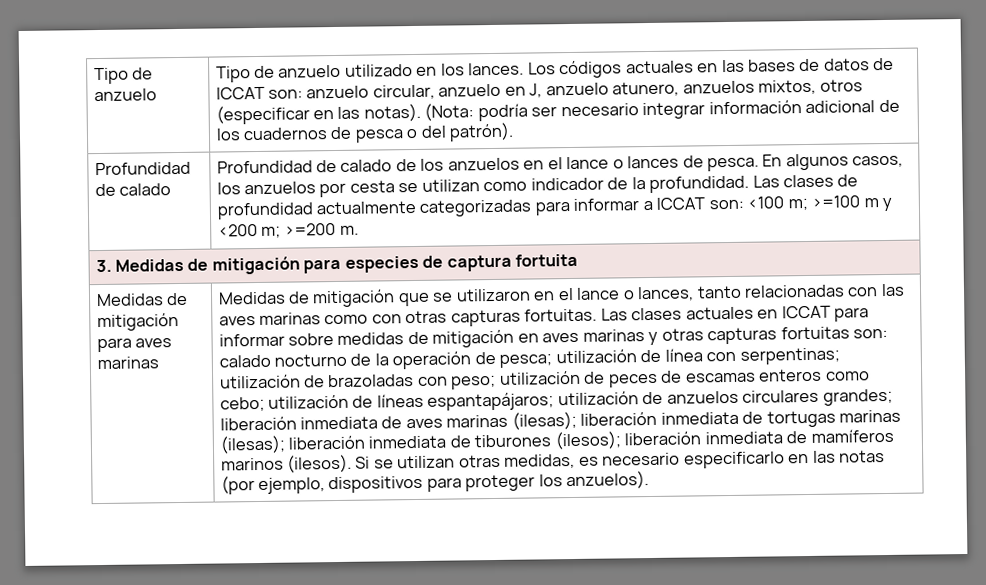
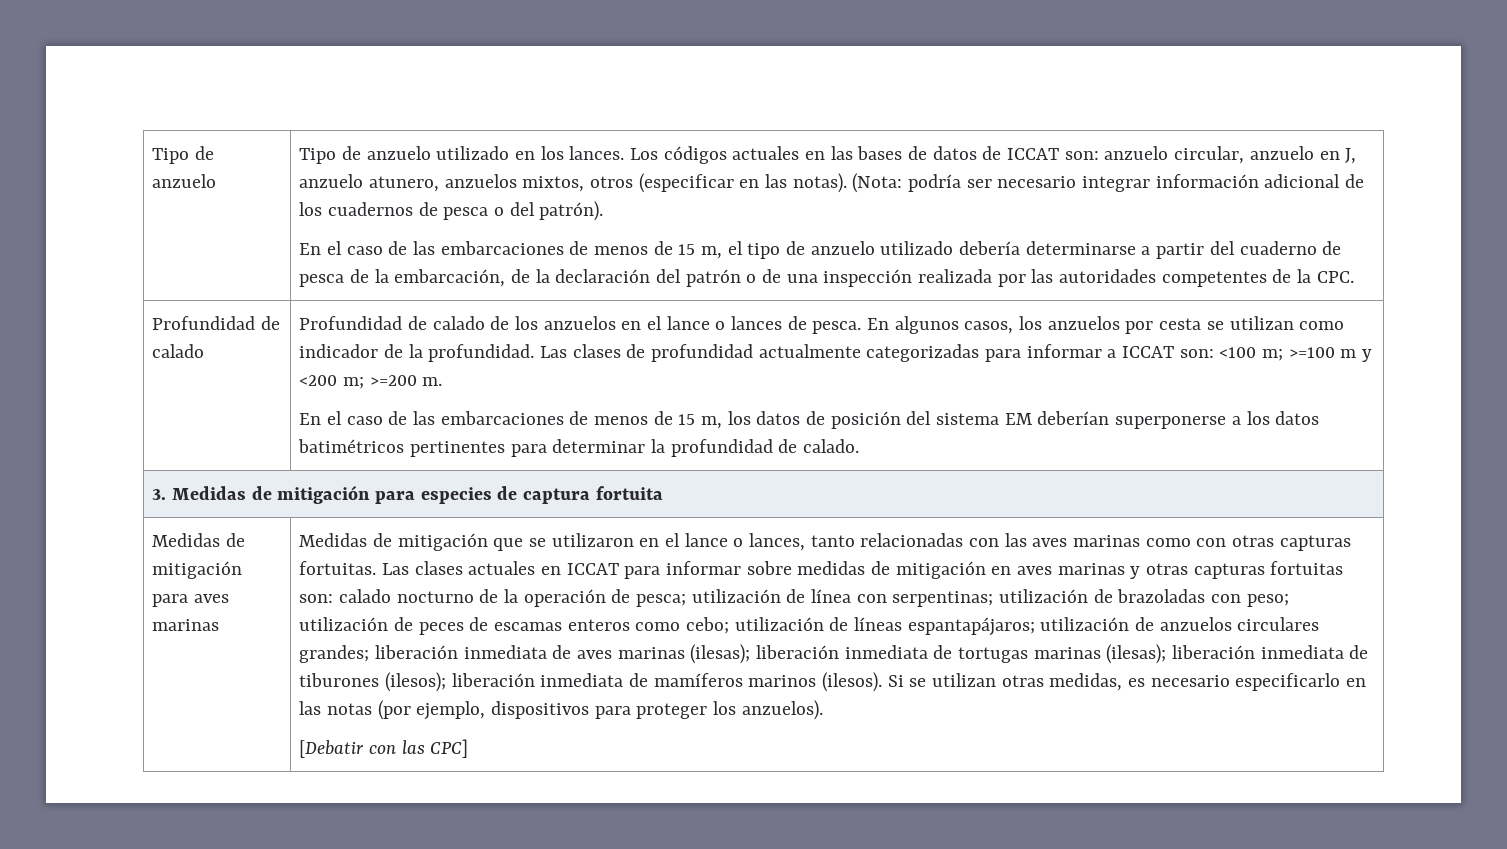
+ En el caso de las embarcaciones de menos de 15 m, el tipo de anzuelo utilizado debería determinarse a partir del cuaderno de pesca de la embarcación, de la declaración del patrón o de una inspección realizada por las autoridades competentes de la CPC.
+ En el caso de las embarcaciones de menos de 15 m, los datos de posición del sistema EM deberían superponerse a los datos batimétricos pertinentes para determinar la profundidad de calado.
+ [Debatir con las CPC]

